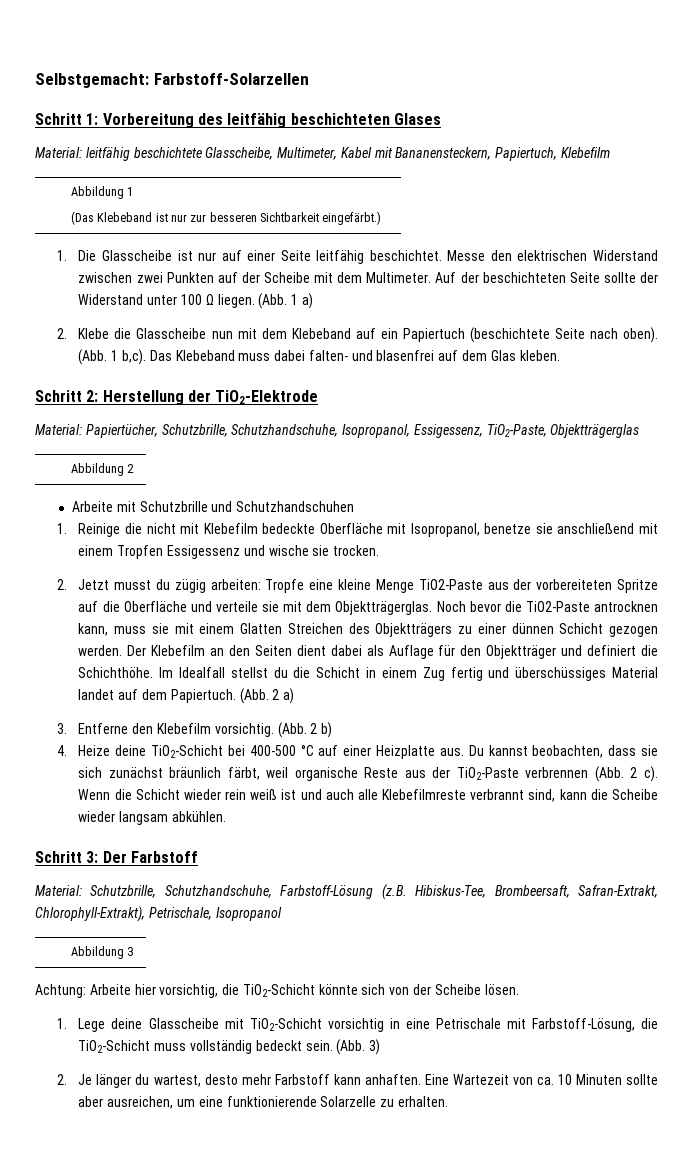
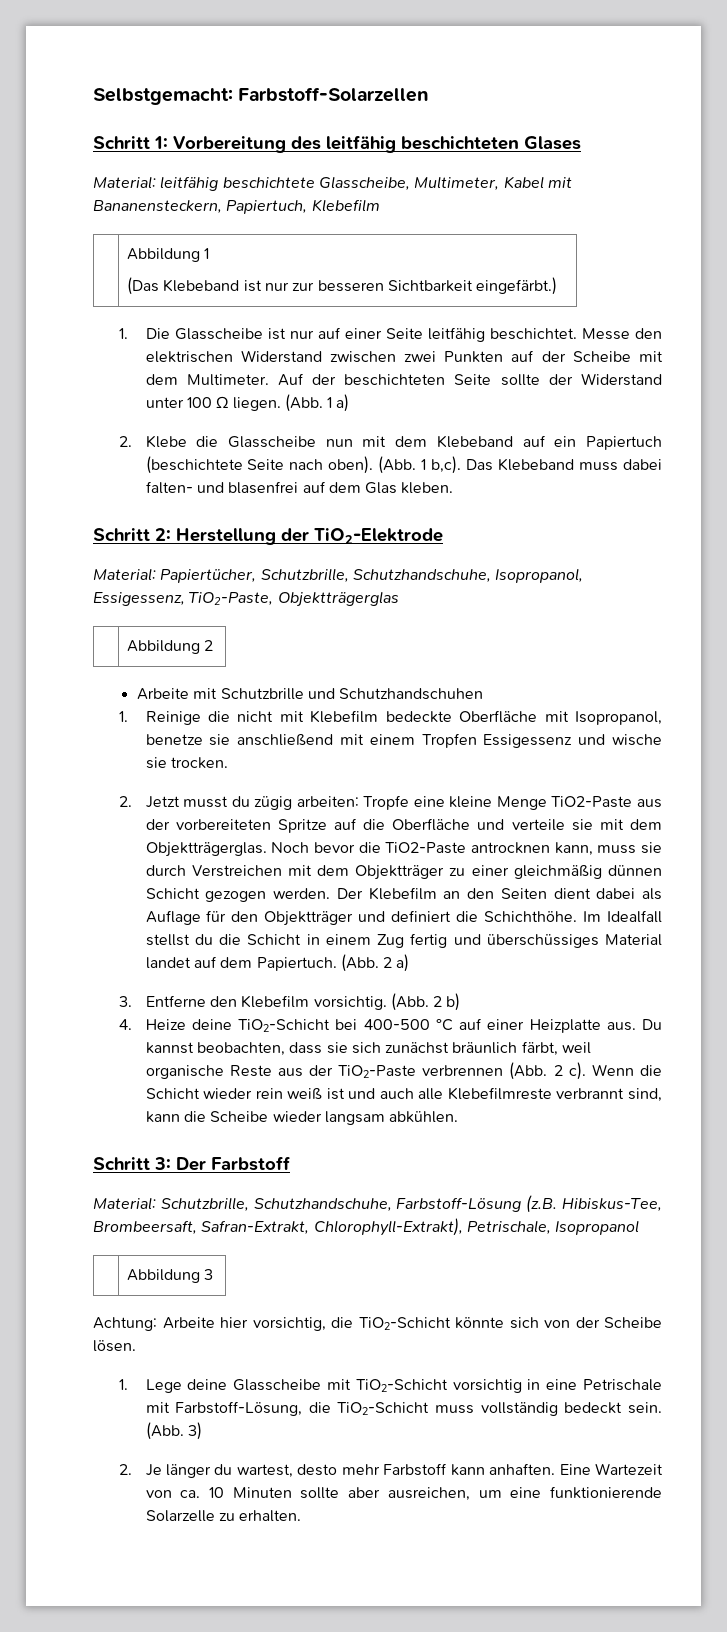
- Noch bevor die TiO2-Paste antrocknen kann, muss sie mit einem Glatten Streichen des Objektträgers zu einer dünnen Schicht gezogen werden.
+ Noch bevor die TiO2-Paste antrocknen kann, muss sie durch Verstreichen mit dem Objektträger zu einer gleichmäßig dünnen Schicht gezogen werden.

